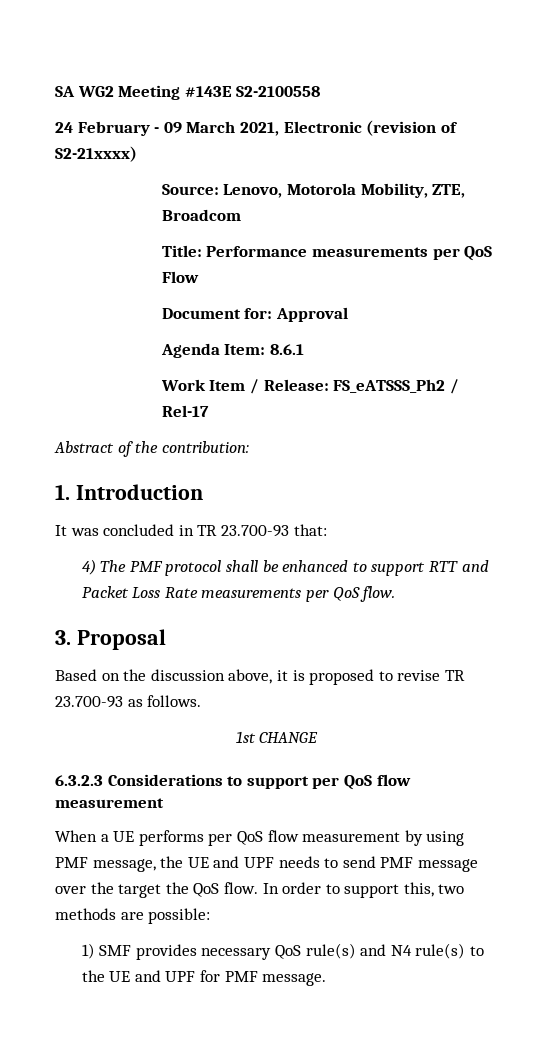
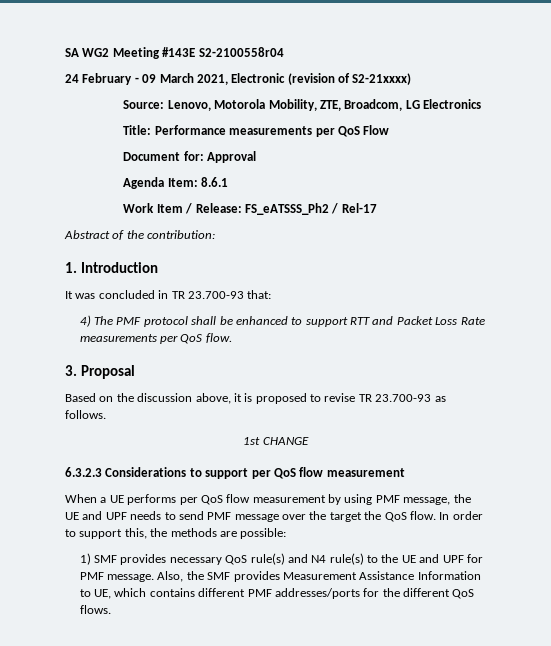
- SA WG2 Meeting #143E S2-2100558
+ SA WG2 Meeting #143E S2-2100558r04
- Source: Lenovo, Motorola Mobility, ZTE, Broadcom
+ Source: Lenovo, Motorola Mobility, ZTE, Broadcom, LG Electronics
- In order to support this, two methods are possible:
+ In order to support this, the methods are possible:
+ Also, the SMF provides Measurement Assistance Information to UE, which contains different PMF addresses/ports for the different QoS flows.

